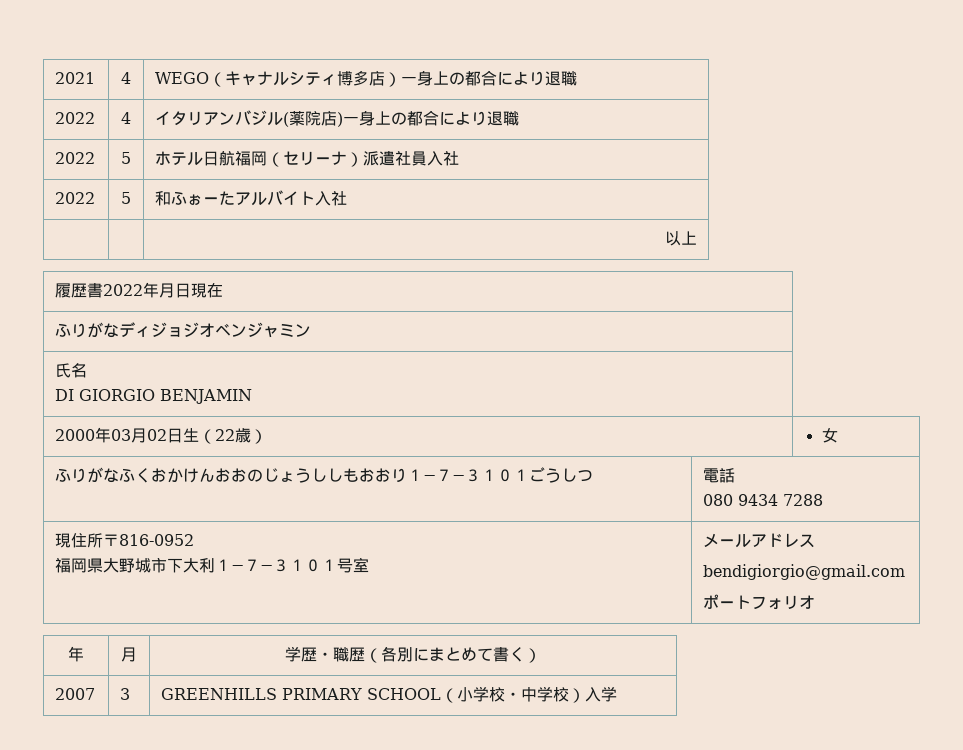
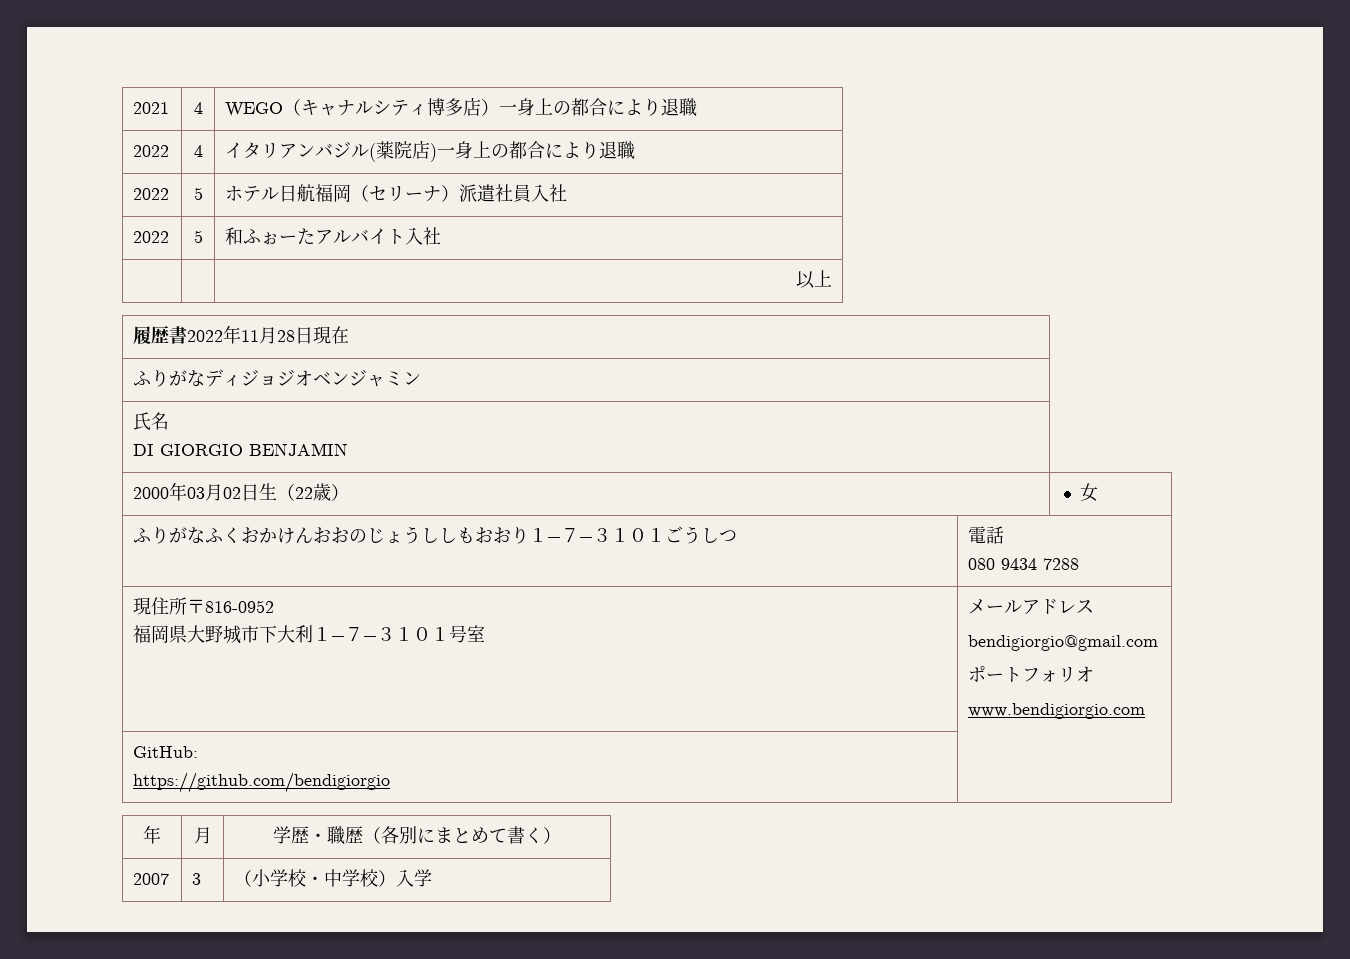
- 履歴書2022年月日現在
+ 履歴書2022年11月28日現在
  現住所〒816-0952
  福岡県大野城市下大利１−７−３１０１号室 | メールアドレス
  bendigiorgio@gmail.com
  ポートフォリオ
+ www.bendigiorgio.com
+ GitHub:
+ https://github.com/bendigiorgio |
- 2007 | 3 | GREENHILLS PRIMARY SCHOOL（小学校・中学校）入学
+ 2007 | 3 | （小学校・中学校）入学

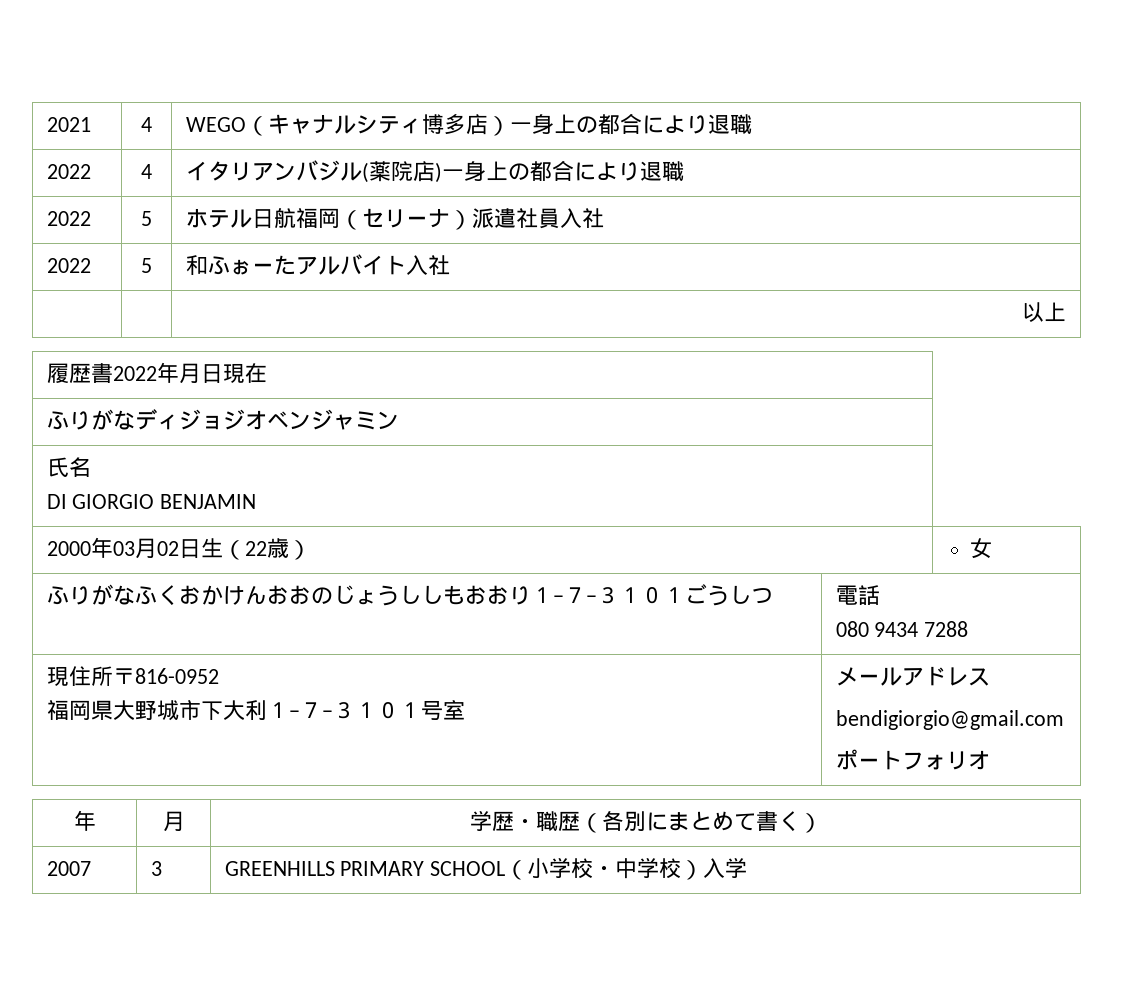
- 履歴書2022年11月28日現在
+ 履歴書2022年月日現在
  現住所〒816-0952
  福岡県大野城市下大利１−７−３１０１号室 | メールアドレス
  bendigiorgio@gmail.com
  ポートフォリオ
- www.bendigiorgio.com
- GitHub:
- https://github.com/bendigiorgio |
- 2007 | 3 | （小学校・中学校）入学
+ 2007 | 3 | GREENHILLS PRIMARY SCHOOL（小学校・中学校）入学

